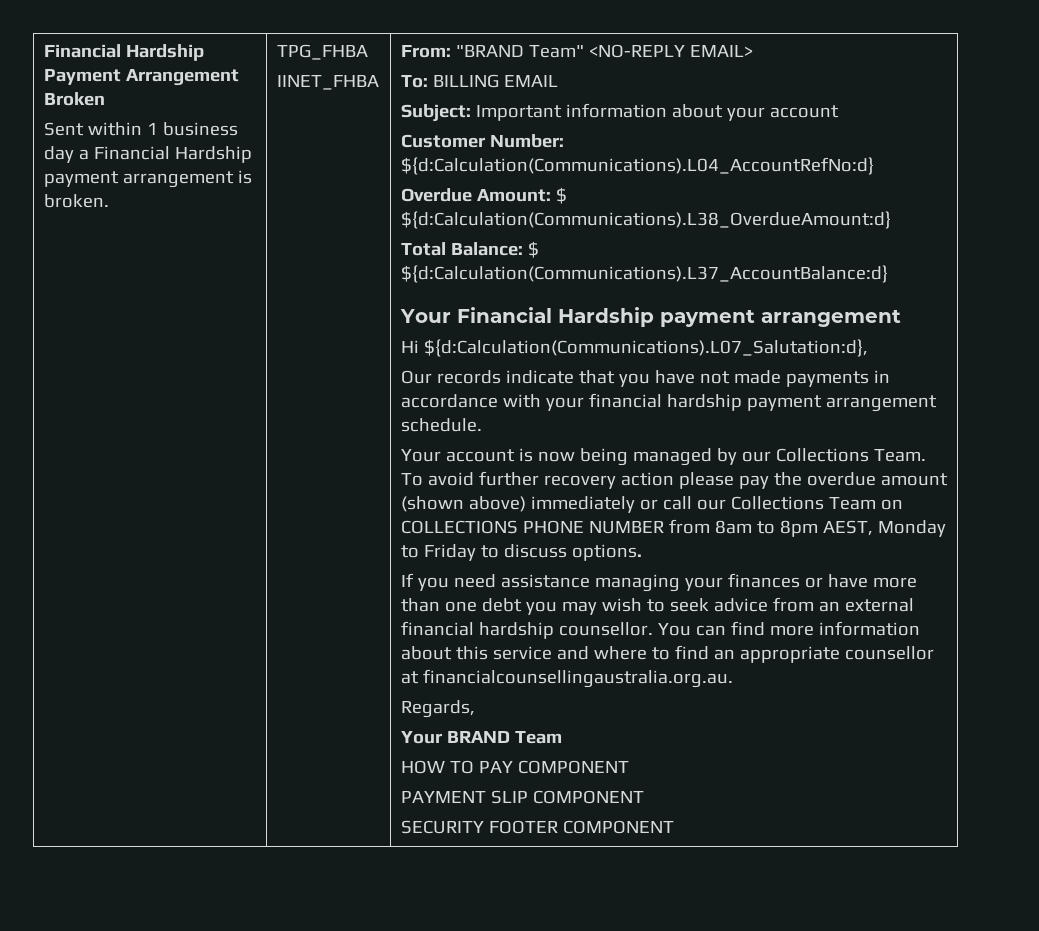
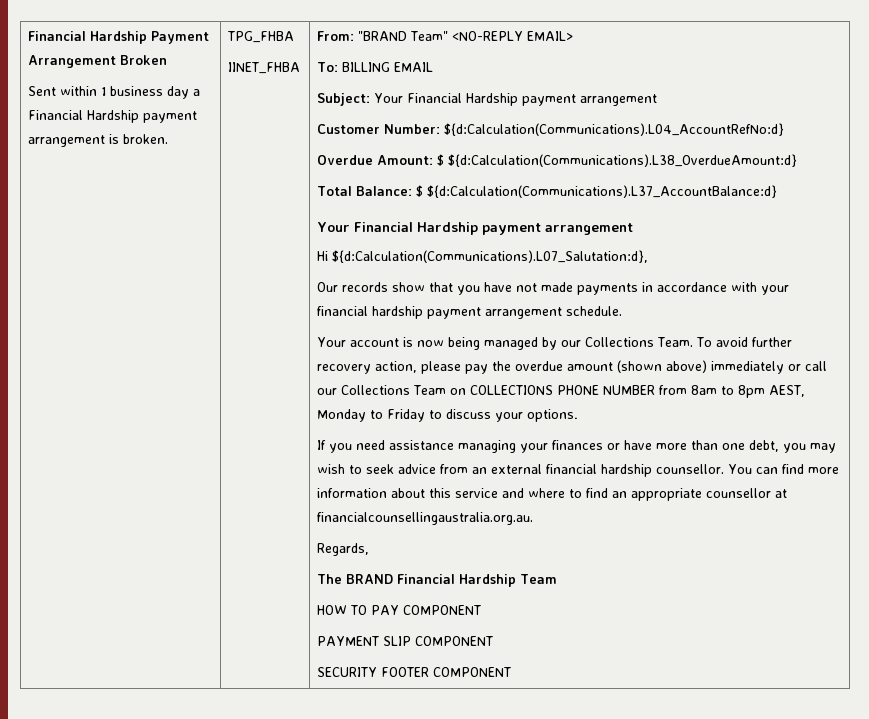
- Subject: Important information about your account
+ Subject: Your Financial Hardship payment arrangement
- Our records indicate that you have not made payments in accordance with your financial hardship payment arrangement schedule.
+ Our records show that you have not made payments in accordance with your financial hardship payment arrangement schedule.
- To avoid further recovery action please pay the overdue amount (shown above) immediately or call our Collections Team on COLLECTIONS PHONE NUMBER from 8am to 8pm AEST, Monday to Friday to discuss options.
+ To avoid further recovery action, please pay the overdue amount (shown above) immediately or call our Collections Team on COLLECTIONS PHONE NUMBER from 8am to 8pm AEST, Monday to Friday to discuss your options.
- If you need assistance managing your finances or have more than one debt you may wish to seek advice from an external financial hardship counsellor.
+ If you need assistance managing your finances or have more than one debt, you may wish to seek advice from an external financial hardship counsellor.
- Your BRAND Team
+ The BRAND Financial Hardship Team

